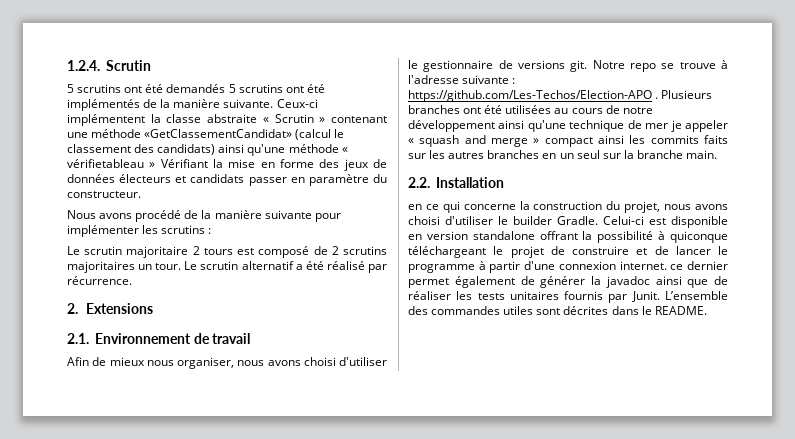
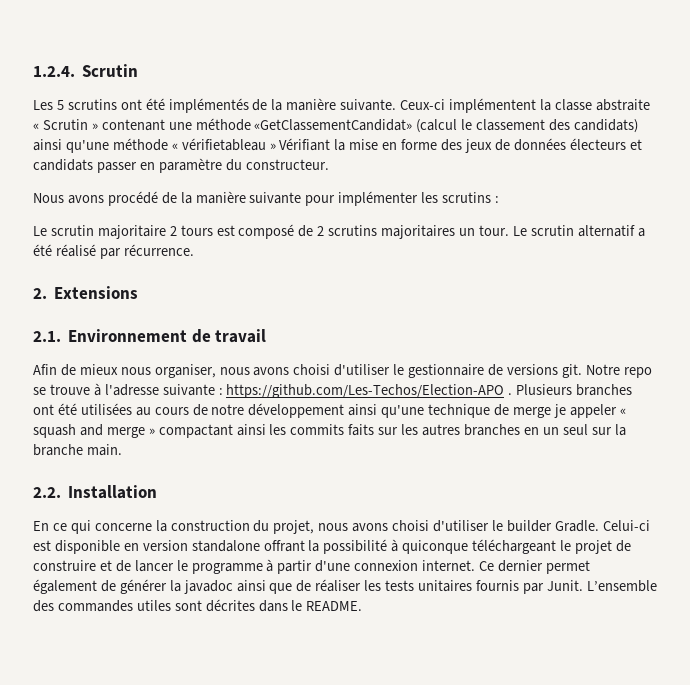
- 5 scrutins ont été demandés 5 scrutins ont été implémentés de la manière suivante.
+ Les 5 scrutins ont été implémentés de la manière suivante.
- Plusieurs branches ont été utilisées au cours de notre développement ainsi qu'une technique de mer je appeler « squash and merge » compact ainsi les commits faits sur les autres branches en un seul sur la branche main.
+ Plusieurs branches ont été utilisées au cours de notre développement ainsi qu'une technique de merge je appeler « squash and merge » compactant ainsi les commits faits sur les autres branches en un seul sur la branche main.
- en ce qui concerne la construction du projet, nous avons choisi d'utiliser le builder Gradle.
+ En ce qui concerne la construction du projet, nous avons choisi d'utiliser le builder Gradle.
- Celui-ci est disponible en version standalone offrant la possibilité à quiconque téléchargeant le projet de construire et de lancer le programme à partir d'une connexion internet. ce dernier permet également de générer la javadoc ainsi que de réaliser les tests unitaires fournis par Junit.
+ Celui-ci est disponible en version standalone offrant la possibilité à quiconque téléchargeant le projet de construire et de lancer le programme à partir d'une connexion internet. Ce dernier permet également de générer la javadoc ainsi que de réaliser les tests unitaires fournis par Junit.

